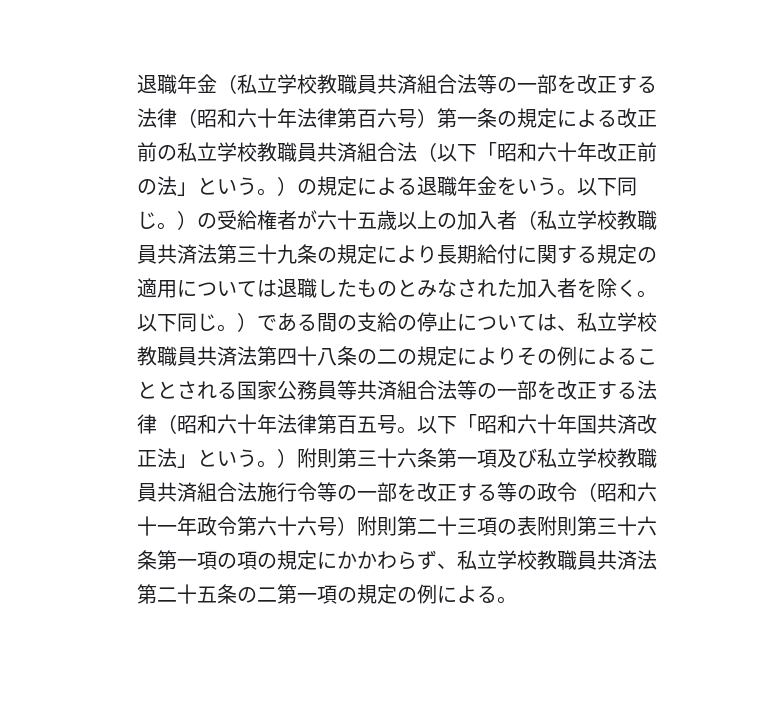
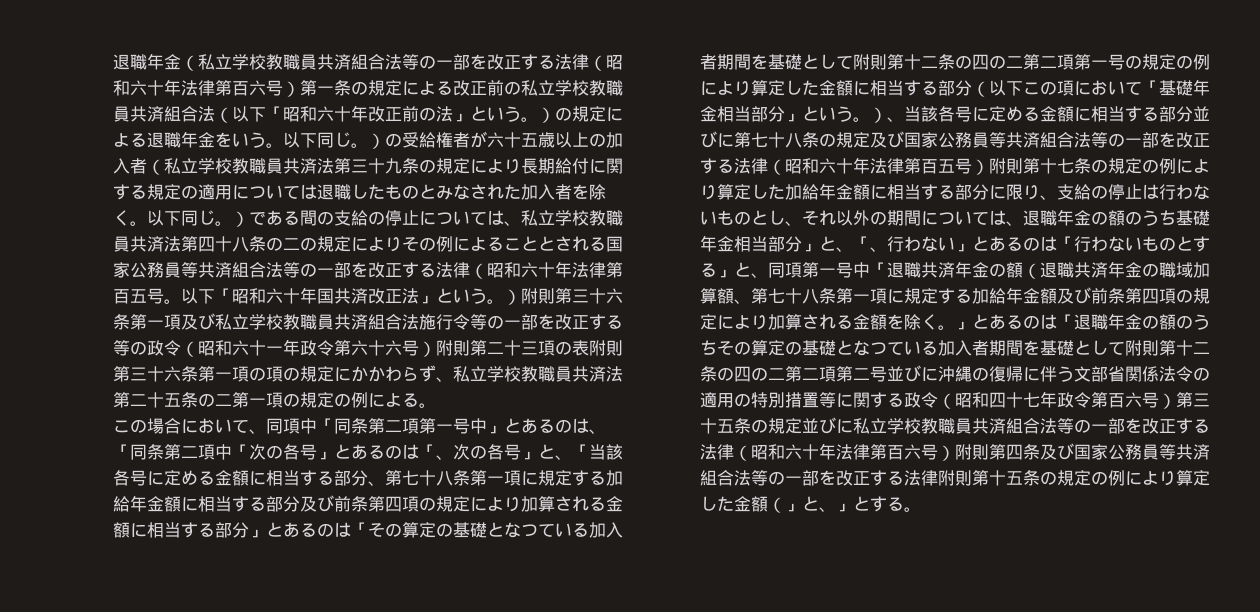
+ この場合において、同項中「同条第二項第一号中」とあるのは、「同条第二項中「次の各号」とあるのは「、次の各号」と、「当該各号に定める金額に相当する部分、第七十八条第一項に規定する加給年金額に相当する部分及び前条第四項の規定により加算される金額に相当する部分」とあるのは「その算定の基礎となつている加入者期間を基礎として附則第十二条の四の二第二項第一号の規定の例により算定した金額に相当する部分（以下この項において「基礎年金相当部分」という。）、当該各号に定める金額に相当する部分並びに第七十八条の規定及び国家公務員等共済組合法等の一部を改正する法律（昭和六十年法律第百五号）附則第十七条の規定の例により算定した加給年金額に相当する部分に限り、支給の停止は行わないものとし、それ以外の期間については、退職年金の額のうち基礎年金相当部分」と、「、行わない」とあるのは「行わないものとする」と、同項第一号中「退職共済年金の額（退職共済年金の職域加算額、第七十八条第一項に規定する加給年金額及び前条第四項の規定により加算される金額を除く。」とあるのは「退職年金の額のうちその算定の基礎となつている加入者期間を基礎として附則第十二条の四の二第二項第二号並びに沖縄の復帰に伴う文部省関係法令の適用の特別措置等に関する政令（昭和四十七年政令第百六号）第三十五条の規定並びに私立学校教職員共済組合法等の一部を改正する法律（昭和六十年法律第百六号）附則第四条及び国家公務員等共済組合法等の一部を改正する法律附則第十五条の規定の例により算定した金額（」と、」とする。

